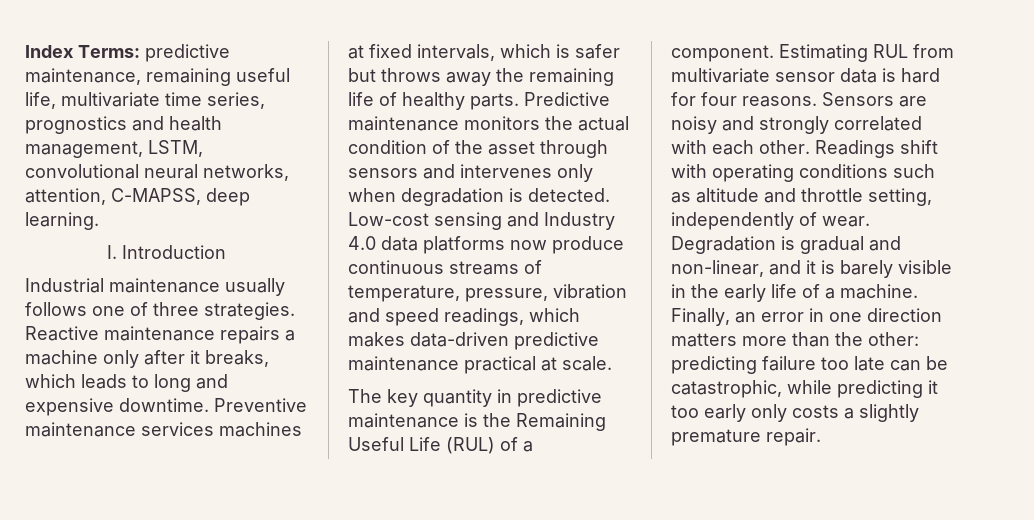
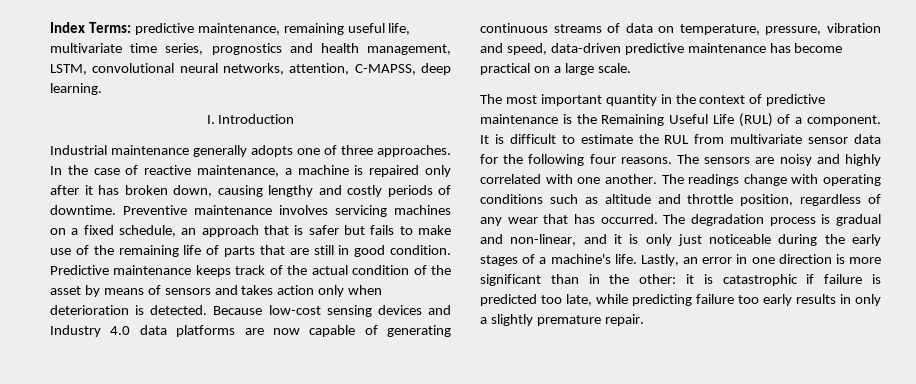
- Industrial maintenance usually follows one of three strategies. Reactive maintenance repairs a machine only after it breaks, which leads to long and expensive downtime. Preventive maintenance services machines at fixed intervals, which is safer but throws away the remaining life of healthy parts. Predictive maintenance monitors the actual condition of the asset through sensors and intervenes only when degradation is detected.
+ Industrial maintenance generally adopts one of three approaches. In the case of reactive maintenance, a machine is repaired only after it has broken down, causing lengthy and costly periods of downtime. Preventive maintenance involves servicing machines on a fixed schedule, an approach that is safer but fails to make use of the remaining life of parts that are still in good condition. Predictive maintenance keeps track of the actual condition of the asset by means of sensors and takes action only when deterioration is detected.
- Low-cost sensing and Industry 4.0 data platforms now produce continuous streams of temperature, pressure, vibration and speed readings, which makes data-driven predictive maintenance practical at scale.
- The key quantity in predictive maintenance is the Remaining Useful Life (RUL) of a component.
+ Because low-cost sensing devices and Industry 4.0 data platforms are now capable of generating continuous streams of data on temperature, pressure, vibration and speed, data-driven predictive maintenance has become practical on a large scale.
+ The most important quantity in the context of predictive maintenance is the Remaining Useful Life (RUL) of a component.
- Estimating RUL from multivariate sensor data is hard for four reasons. Sensors are noisy and strongly correlated with each other. Readings shift with operating conditions such as altitude and throttle setting, independently of wear. Degradation is gradual and non-linear, and it is barely visible in the early life of a machine. Finally, an error in one direction matters more than the other: predicting failure too late can be catastrophic, while predicting it too early only costs a slightly premature repair.
+ It is difficult to estimate the RUL from multivariate sensor data for the following four reasons. The sensors are noisy and highly correlated with one another. The readings change with operating conditions such as altitude and throttle position, regardless of any wear that has occurred. The degradation process is gradual and non-linear, and it is only just noticeable during the early stages of a machine's life. Lastly, an error in one direction is more significant than in the other: it is catastrophic if failure is predicted too late, while predicting failure too early results in only a slightly premature repair.

